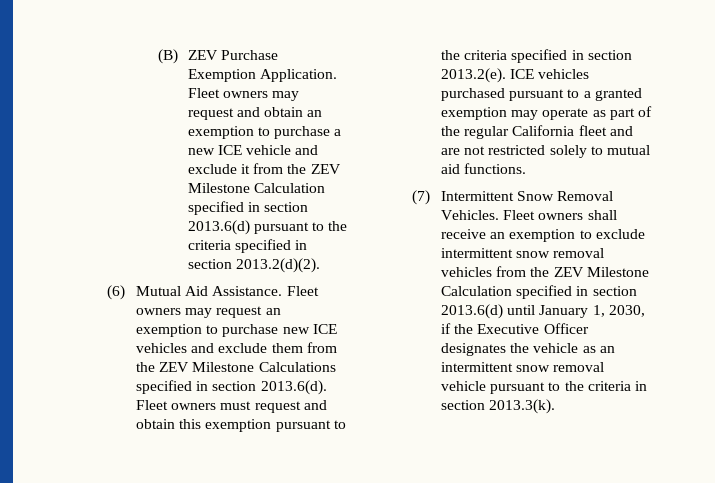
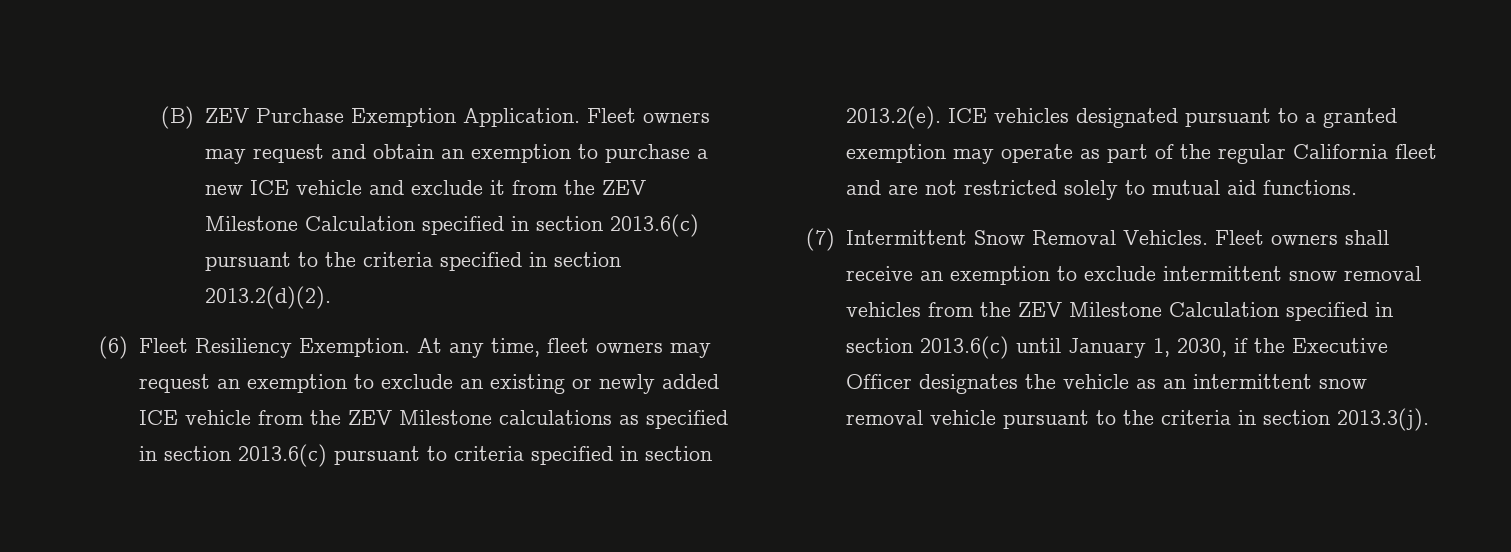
- Fleet owners may request and obtain an exemption to purchase a new ICE vehicle and exclude it from the ZEV Milestone Calculation specified in section 2013.6(d) pursuant to the criteria specified in section 2013.2(d)(2).
+ Fleet owners may request and obtain an exemption to purchase a new ICE vehicle and exclude it from the ZEV Milestone Calculation specified in section 2013.6(c) pursuant to the criteria specified in section 2013.2(d)(2).
- (6) Mutual Aid Assistance. Fleet owners may request an exemption to purchase new ICE vehicles and exclude them from the ZEV Milestone Calculations specified in section 2013.6(d). Fleet owners must request and obtain this exemption pursuant to the criteria specified in section 2013.2(e). ICE vehicles purchased pursuant to a granted exemption may operate as part of the regular California fleet and are not restricted solely to mutual aid functions.
+ (6) Fleet Resiliency Exemption. At any time, fleet owners may request an exemption to exclude an existing or newly added ICE vehicle from the ZEV Milestone calculations as specified in section 2013.6(c) pursuant to criteria specified in section 2013.2(e). ICE vehicles designated pursuant to a granted exemption may operate as part of the regular California fleet and are not restricted solely to mutual aid functions.
- Fleet owners shall receive an exemption to exclude intermittent snow removal vehicles from the ZEV Milestone Calculation specified in section 2013.6(d) until January 1, 2030, if the Executive Officer designates the vehicle as an intermittent snow removal vehicle pursuant to the criteria in section 2013.3(k).
+ Fleet owners shall receive an exemption to exclude intermittent snow removal vehicles from the ZEV Milestone Calculation specified in section 2013.6(c) until January 1, 2030, if the Executive Officer designates the vehicle as an intermittent snow removal vehicle pursuant to the criteria in section 2013.3(j).

